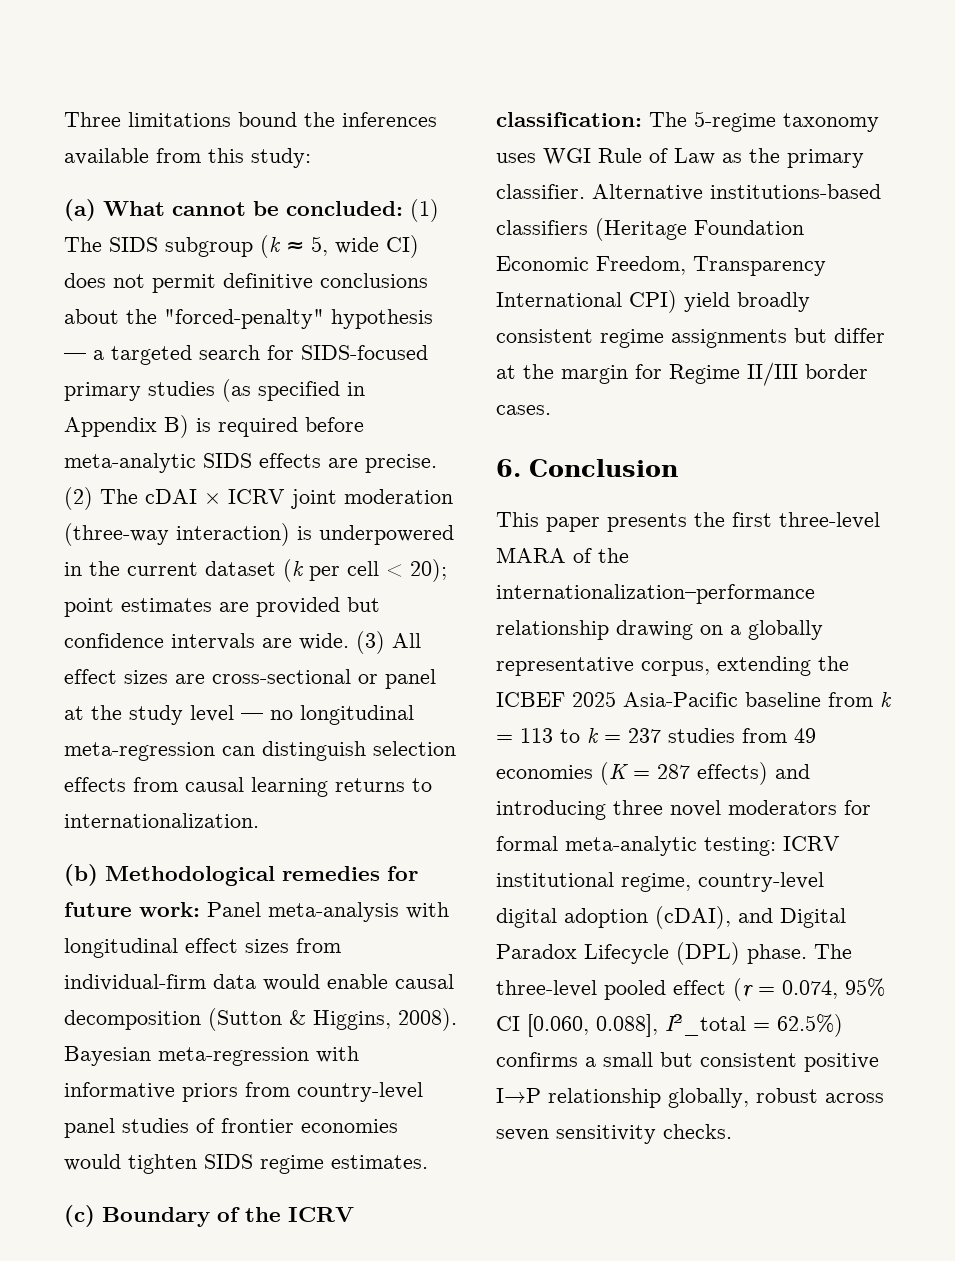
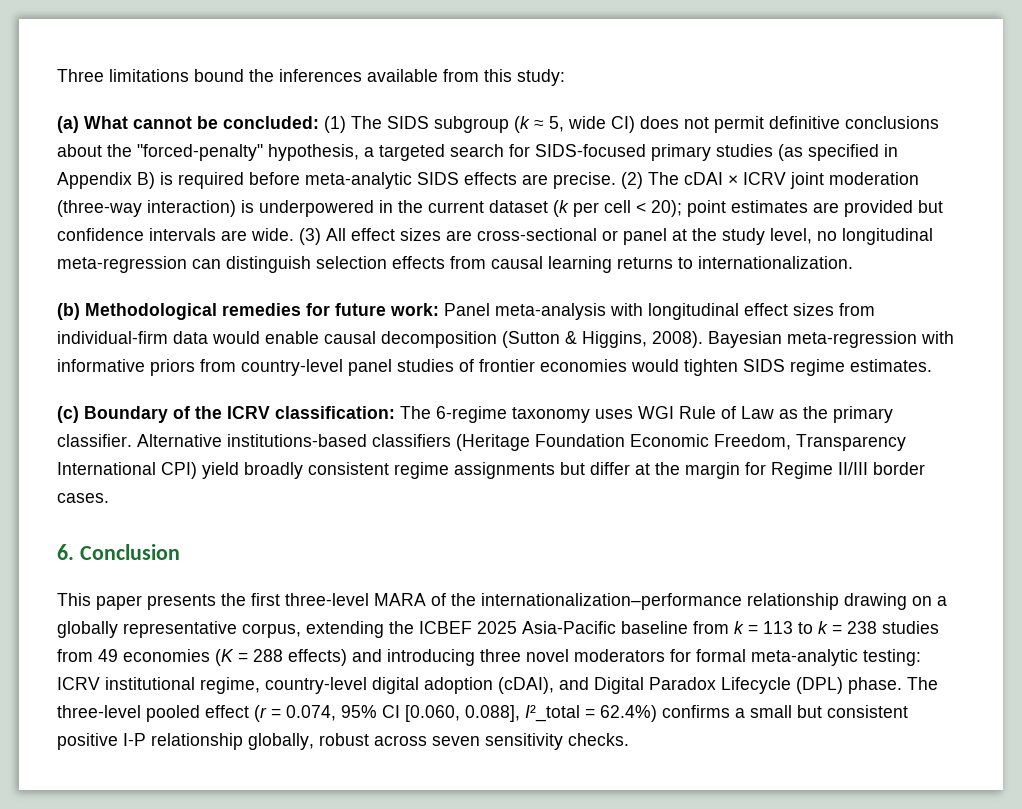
- (a) What cannot be concluded: (1) The SIDS subgroup (k ≈ 5, wide CI) does not permit definitive conclusions about the "forced-penalty" hypothesis — a targeted search for SIDS-focused primary studies (as specified in Appendix B) is required before meta-analytic SIDS effects are precise.
+ (a) What cannot be concluded: (1) The SIDS subgroup (k ≈ 5, wide CI) does not permit definitive conclusions about the "forced-penalty" hypothesis, a targeted search for SIDS-focused primary studies (as specified in Appendix B) is required before meta-analytic SIDS effects are precise.
- (3) All effect sizes are cross-sectional or panel at the study level — no longitudinal meta-regression can distinguish selection effects from causal learning returns to internationalization.
+ (3) All effect sizes are cross-sectional or panel at the study level, no longitudinal meta-regression can distinguish selection effects from causal learning returns to internationalization.
- (c) Boundary of the ICRV classification: The 5-regime taxonomy uses WGI Rule of Law as the primary classifier.
+ (c) Boundary of the ICRV classification: The 6-regime taxonomy uses WGI Rule of Law as the primary classifier.
- This paper presents the first three-level MARA of the internationalization–performance relationship drawing on a globally representative corpus, extending the ICBEF 2025 Asia-Pacific baseline from k = 113 to k = 237 studies from 49 economies (K = 287 effects) and introducing three novel moderators for formal meta-analytic testing: ICRV institutional regime, country-level digital adoption (cDAI), and Digital Paradox Lifecycle (DPL) phase.
+ This paper presents the first three-level MARA of the internationalization–performance relationship drawing on a globally representative corpus, extending the ICBEF 2025 Asia-Pacific baseline from k = 113 to k = 238 studies from 49 economies (K = 288 effects) and introducing three novel moderators for formal meta-analytic testing: ICRV institutional regime, country-level digital adoption (cDAI), and Digital Paradox Lifecycle (DPL) phase.
- The three-level pooled effect (r = 0.074, 95% CI [0.060, 0.088], I²_total = 62.5%) confirms a small but consistent positive I→P relationship globally, robust across seven sensitivity checks.
+ The three-level pooled effect (r = 0.074, 95% CI [0.060, 0.088], I²_total = 62.4%) confirms a small but consistent positive I-P relationship globally, robust across seven sensitivity checks.

